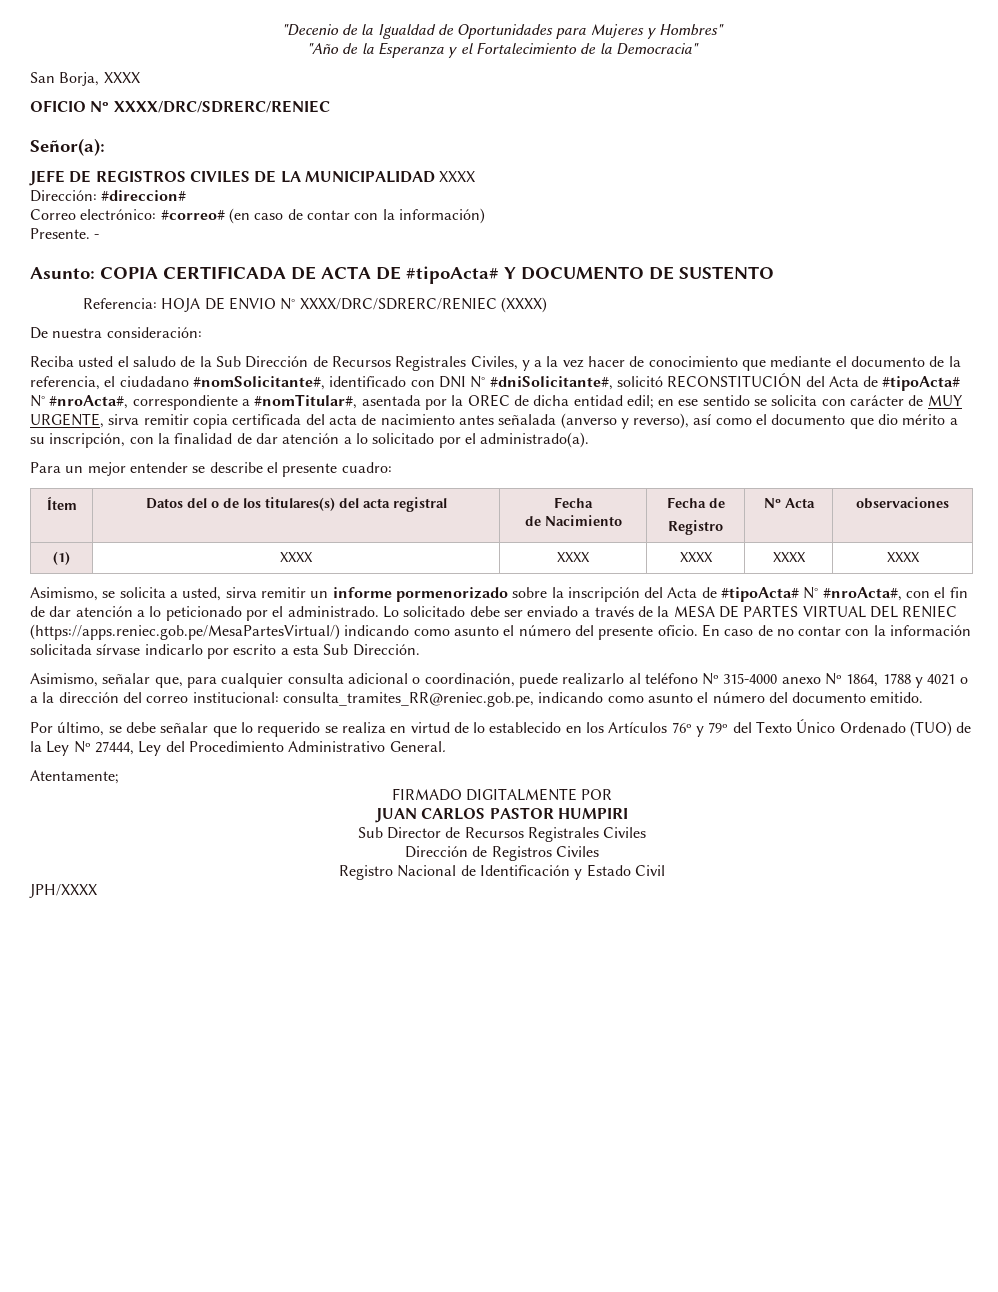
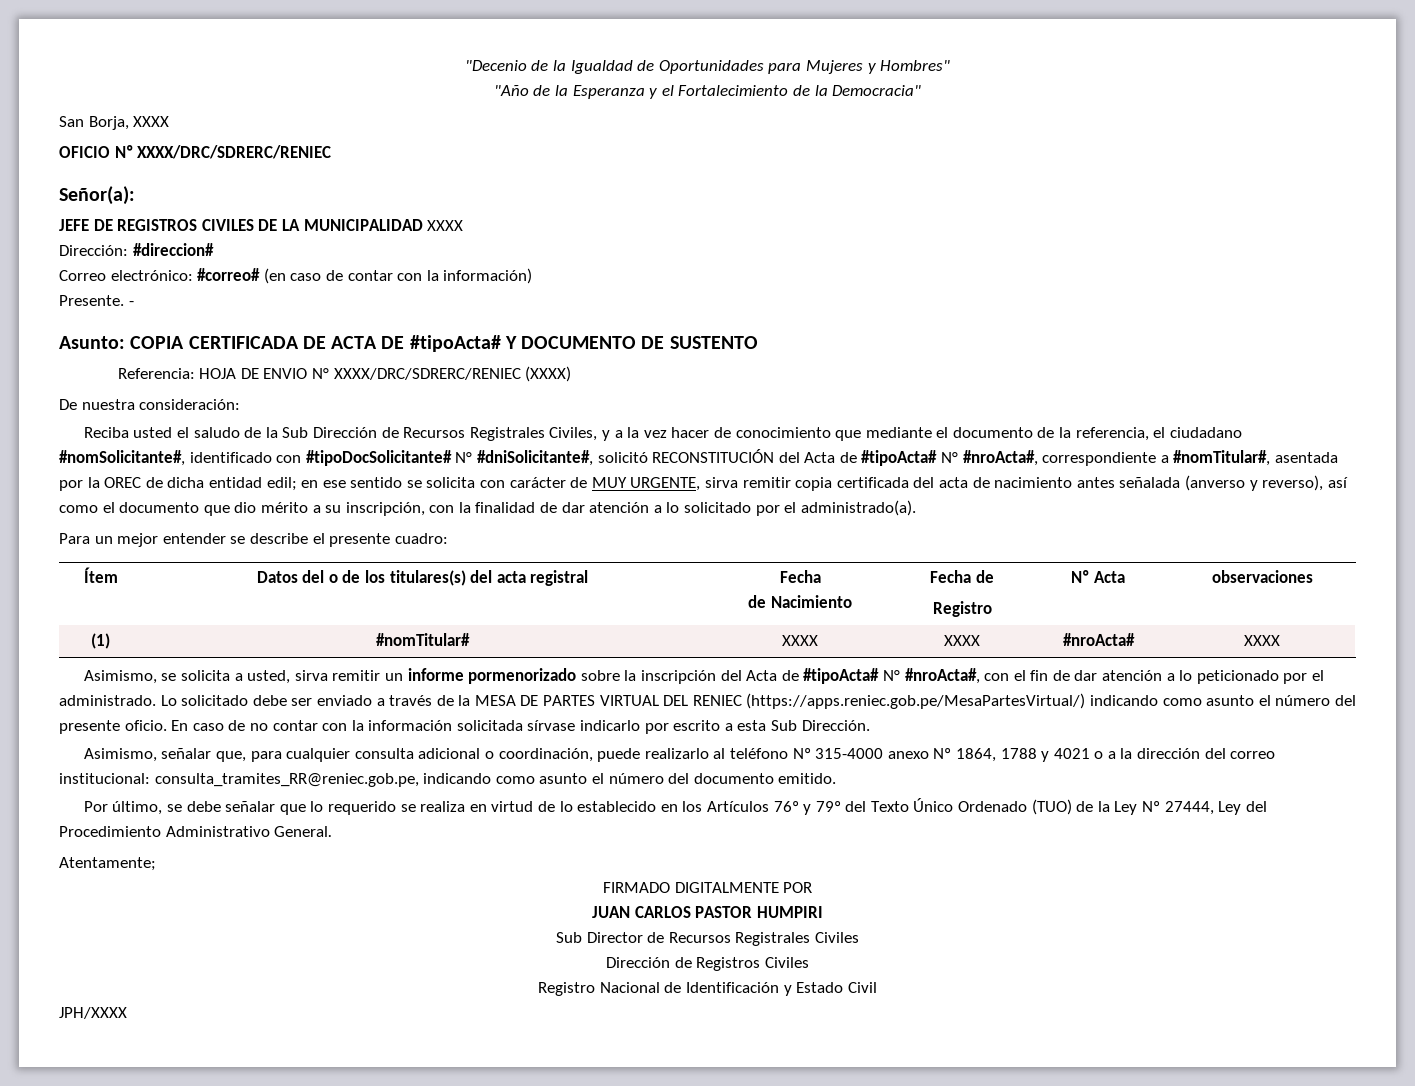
- Reciba usted el saludo de la Sub Dirección de Recursos Registrales Civiles, y a la vez hacer de conocimiento que mediante el documento de la referencia, el ciudadano #nomSolicitante#, identificado con DNI N° #dniSolicitante#, solicitó RECONSTITUCIÓN del Acta de #tipoActa# N° #nroActa#, correspondiente a #nomTitular#, asentada por la OREC de dicha entidad edil;
+ Reciba usted el saludo de la Sub Dirección de Recursos Registrales Civiles, y a la vez hacer de conocimiento que mediante el documento de la referencia, el ciudadano #nomSolicitante#, identificado con #tipoDocSolicitante# N° #dniSolicitante#, solicitó RECONSTITUCIÓN del Acta de #tipoActa# N° #nroActa#, correspondiente a #nomTitular#, asentada por la OREC de dicha entidad edil;
- (1) | XXXX | XXXX | XXXX | XXXX | XXXX
+ (1) | #nomTitular# | XXXX | XXXX | #nroActa# | XXXX

